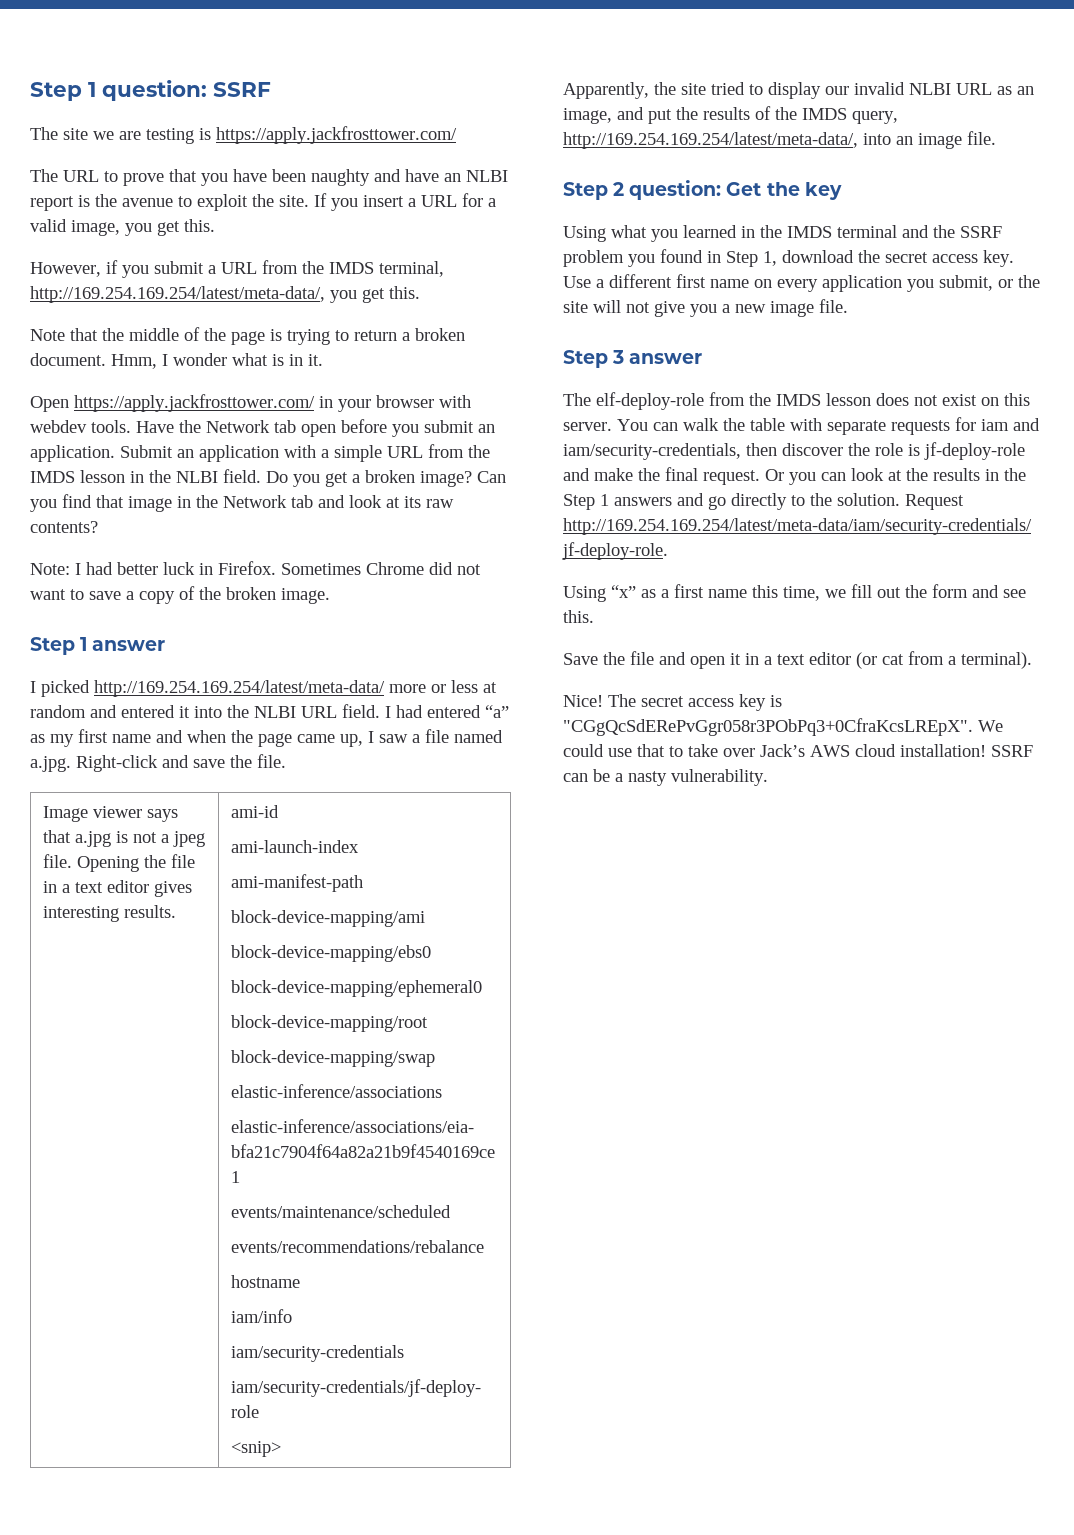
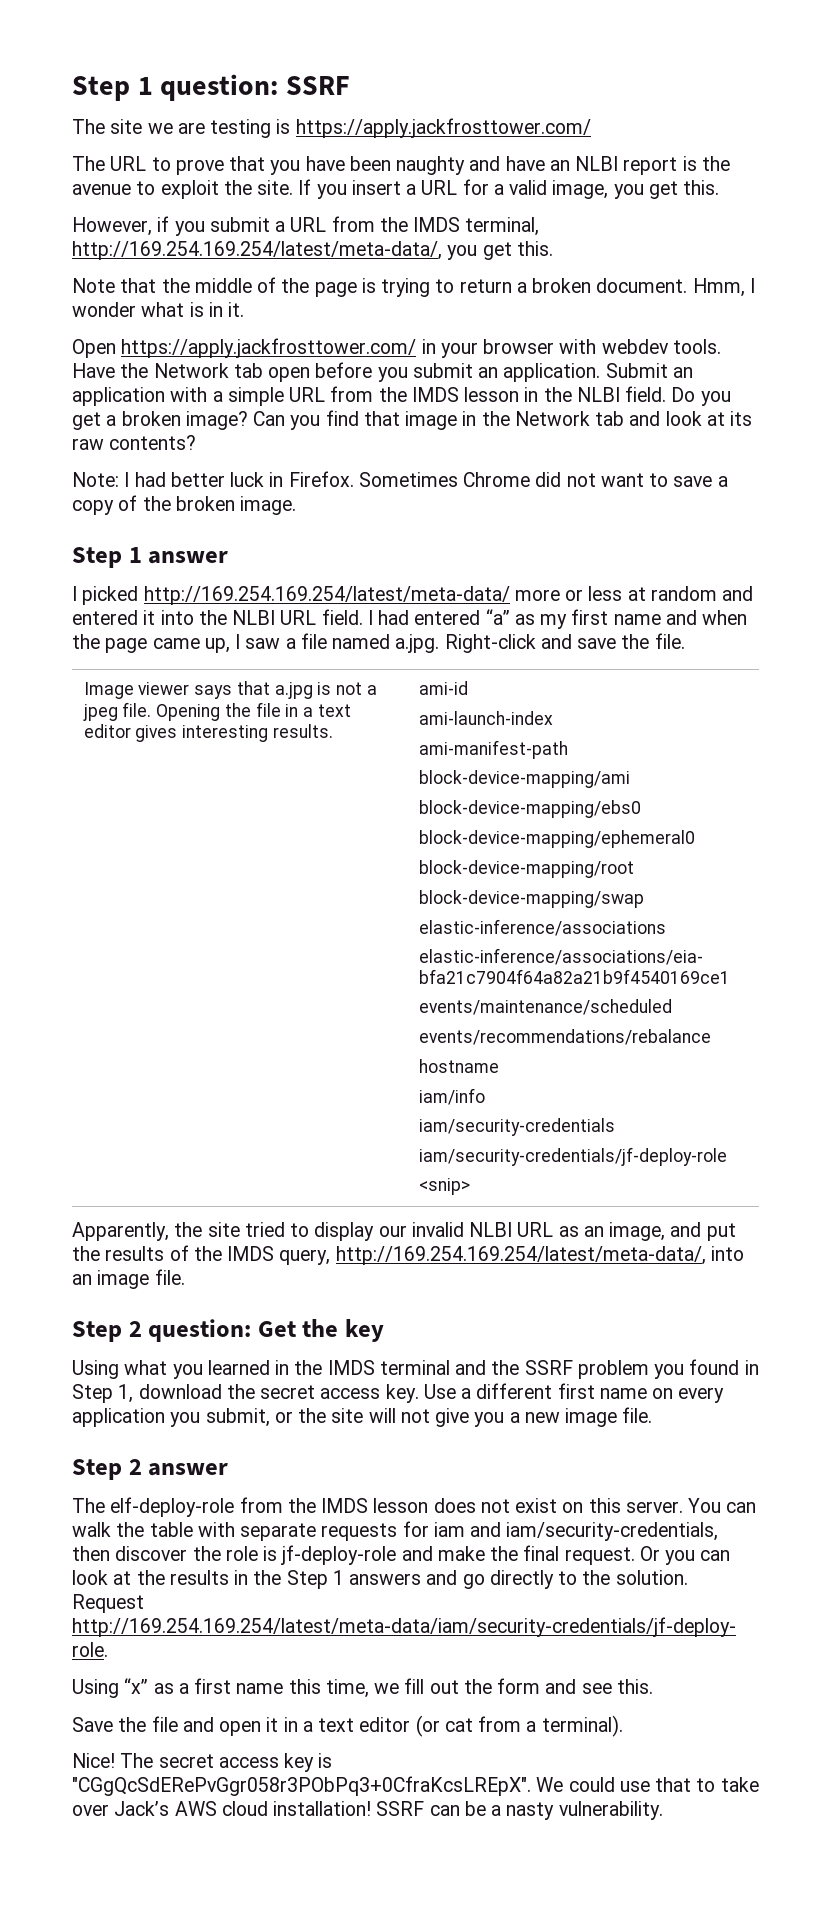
- Step 3 answer
+ Step 2 answer

